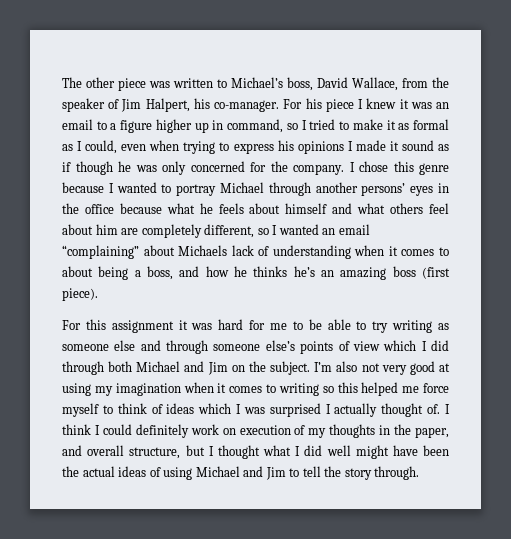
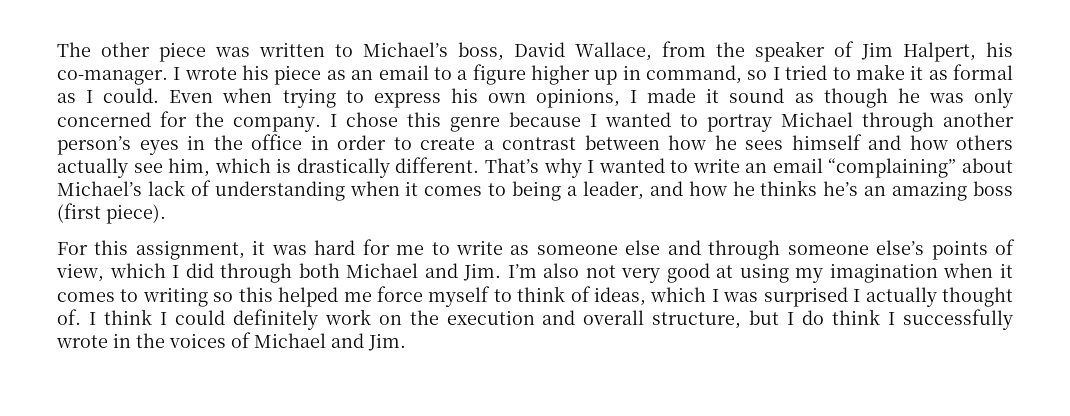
- For his piece I knew it was an email to a figure higher up in command, so I tried to make it as formal as I could, even when trying to express his opinions I made it sound as if though he was only concerned for the company.
+ I wrote his piece as an email to a figure higher up in command, so I tried to make it as formal as I could. Even when trying to express his own opinions, I made it sound as though he was only concerned for the company.
- I chose this genre because I wanted to portray Michael through another persons’ eyes in the office because what he feels about himself and what others feel about him are completely different, so I wanted an email “complaining” about Michaels lack of understanding when it comes to about being a boss, and how he thinks he’s an amazing boss (first piece).
+ I chose this genre because I wanted to portray Michael through another person’s eyes in the office in order to create a contrast between how he sees himself and how others actually see him, which is drastically different. That’s why I wanted to write an email “complaining” about Michael’s lack of understanding when it comes to being a leader, and how he thinks he’s an amazing boss (first piece).
- For this assignment it was hard for me to be able to try writing as someone else and through someone else’s points of view which I did through both Michael and Jim on the subject. I’m also not very good at using my imagination when it comes to writing so this helped me force myself to think of ideas which I was surprised I actually thought of.
+ For this assignment, it was hard for me to write as someone else and through someone else’s points of view, which I did through both Michael and Jim. I’m also not very good at using my imagination when it comes to writing so this helped me force myself to think of ideas, which I was surprised I actually thought of.
- I think I could definitely work on execution of my thoughts in the paper, and overall structure, but I thought what I did well might have been the actual ideas of using Michael and Jim to tell the story through.
+ I think I could definitely work on the execution and overall structure, but I do think I successfully wrote in the voices of Michael and Jim.

